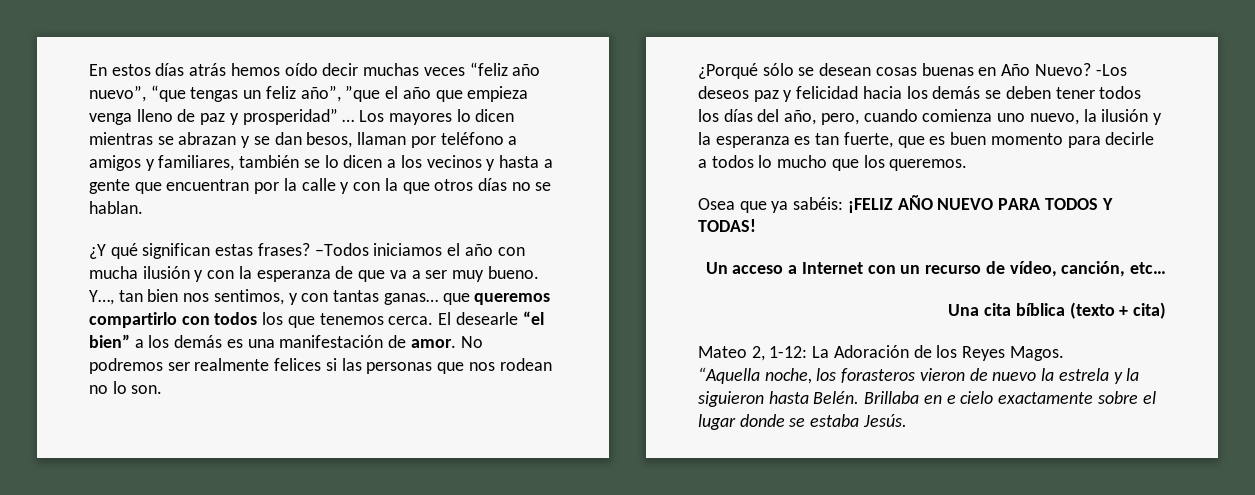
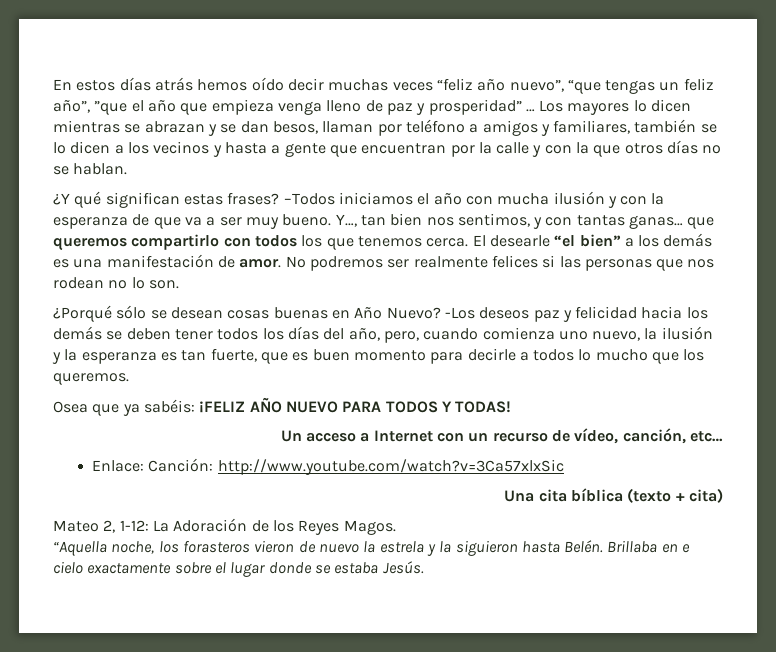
+ Enlace: Canción: http://www.youtube.com/watch?v=3Ca57xlxSic

